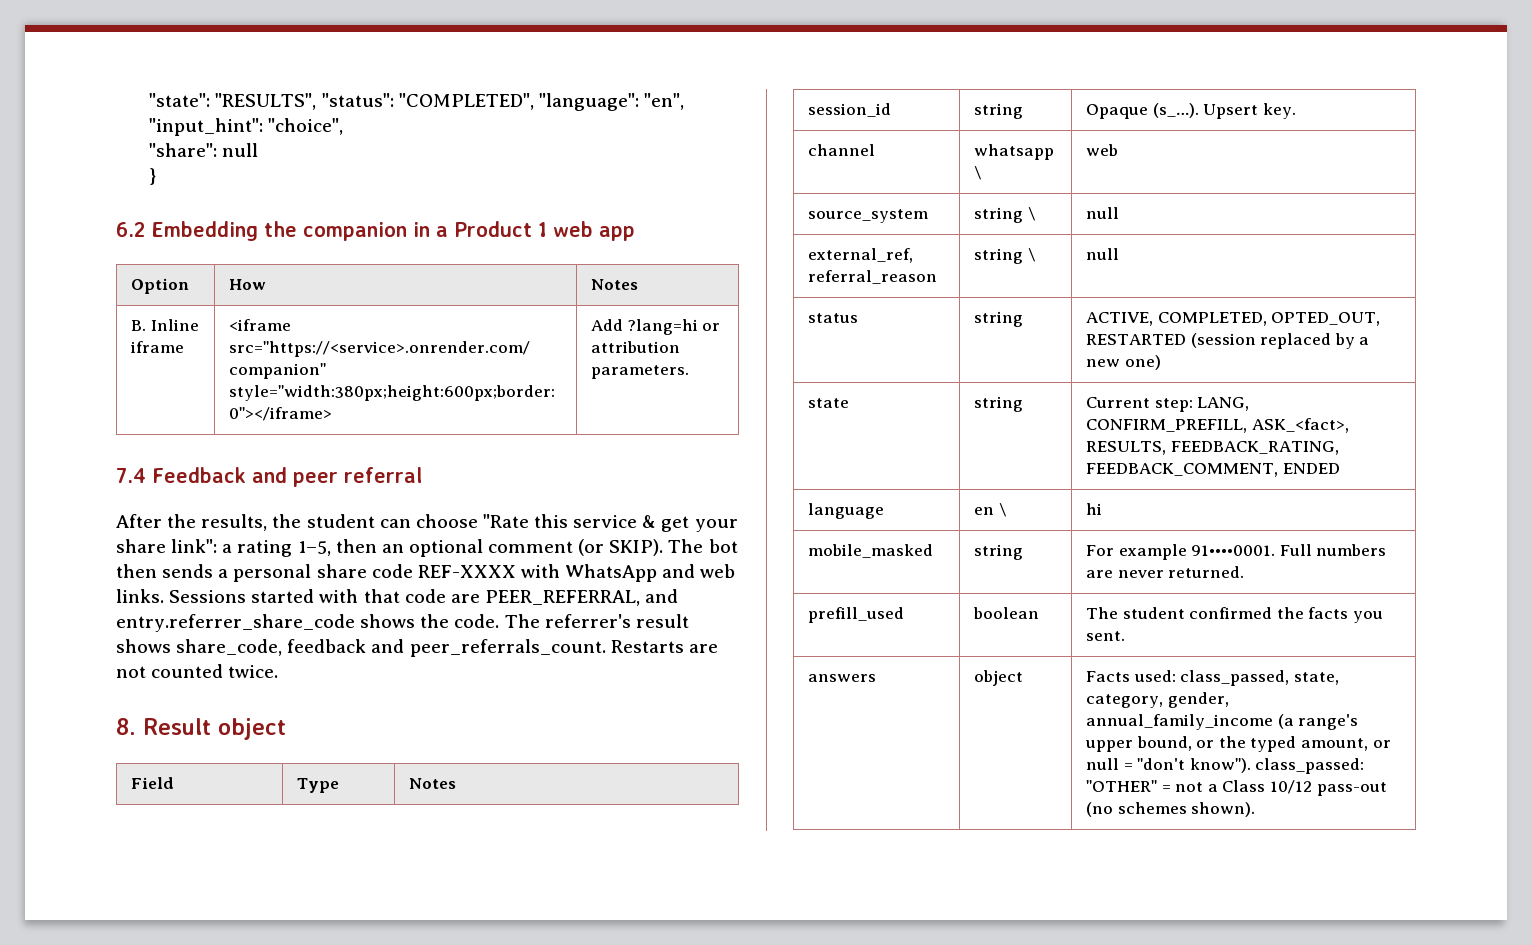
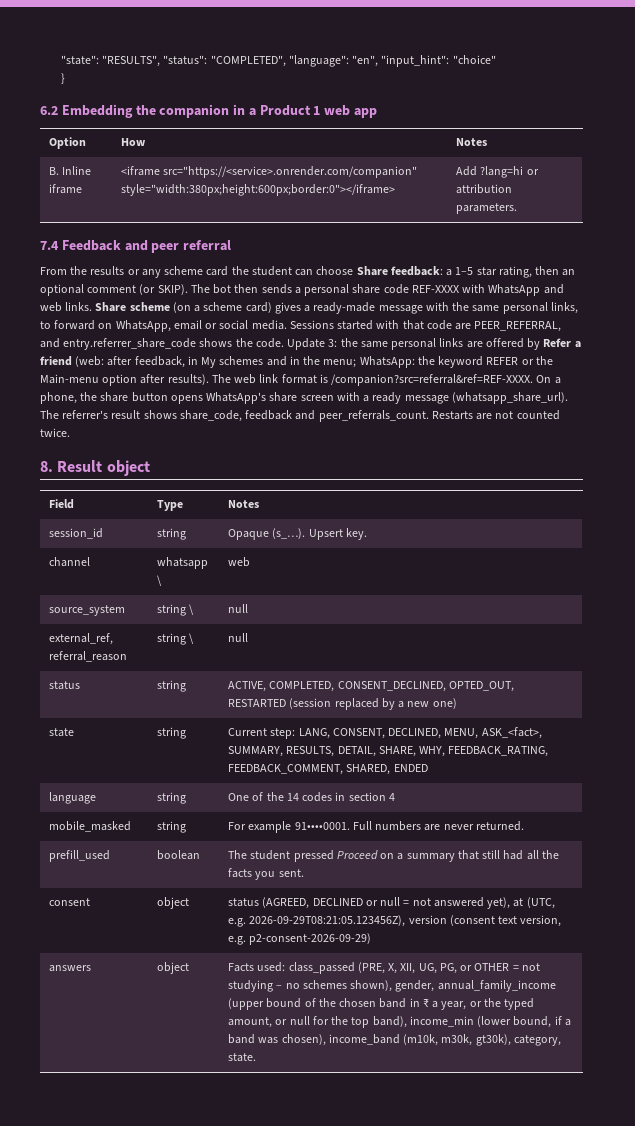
- "state": "RESULTS", "status": "COMPLETED", "language": "en", "input_hint": "choice",
- "share": null
+ "state": "RESULTS", "status": "COMPLETED", "language": "en", "input_hint": "choice"
- After the results, the student can choose "Rate this service & get your share link": a rating 1–5, then an optional comment (or SKIP).
+ From the results or any scheme card the student can choose Share feedback: a 1–5 star rating, then an optional comment (or SKIP).
+ Share scheme (on a scheme card) gives a ready-made message with the same personal links, to forward on WhatsApp, email or social media.
+ Update 3: the same personal links are offered by Refer a friend (web: after feedback, in My schemes and in the menu; WhatsApp: the keyword REFER or the Main-menu option after results). The web link format is /companion?src=referral&ref=REF-XXXX. On a phone, the share button opens WhatsApp's share screen with a ready message (whatsapp_share_url).
- status | string | ACTIVE, COMPLETED, OPTED_OUT, RESTARTED (session replaced by a new one)
+ status | string | ACTIVE, COMPLETED, CONSENT_DECLINED, OPTED_OUT, RESTARTED (session replaced by a new one)
- state | string | Current step: LANG, CONFIRM_PREFILL, ASK_<fact>, RESULTS, FEEDBACK_RATING, FEEDBACK_COMMENT, ENDED
+ state | string | Current step: LANG, CONSENT, DECLINED, MENU, ASK_<fact>, SUMMARY, RESULTS, DETAIL, SHARE, WHY, FEEDBACK_RATING, FEEDBACK_COMMENT, SHARED, ENDED
- language | en \ | hi
+ language | string | One of the 14 codes in section 4
- prefill_used | boolean | The student confirmed the facts you sent.
- answers | object | Facts used: class_passed, state, category, gender, annual_family_income (a range's upper bound, or the typed amount, or null = "don't know"). class_passed: "OTHER" = not a Class 10/12 pass-out (no schemes shown).
+ prefill_used | boolean | The student pressed Proceed on a summary that still had all the facts you sent.
+ consent | object | status (AGREED, DECLINED or null = not answered yet), at (UTC, e.g. 2026-09-29T08:21:05.123456Z), version (consent text version, e.g. p2-consent-2026-09-29)
+ answers | object | Facts used: class_passed (PRE, X, XII, UG, PG, or OTHER = not studying – no schemes shown), gender, annual_family_income (upper bound of the chosen band in ₹ a year, or the typed amount, or null for the top band), income_min (lower bound, if a band was chosen), income_band (m10k, m30k, gt30k), category, state.

